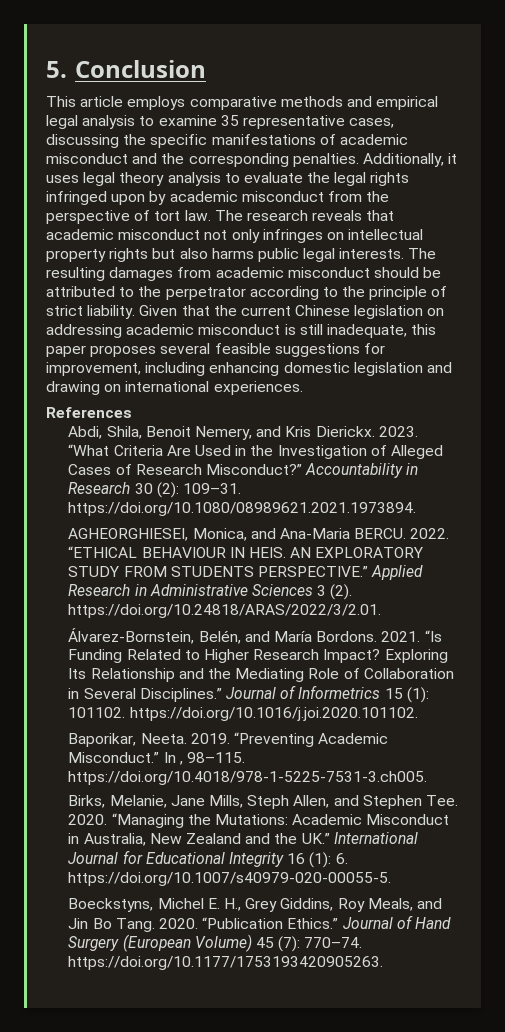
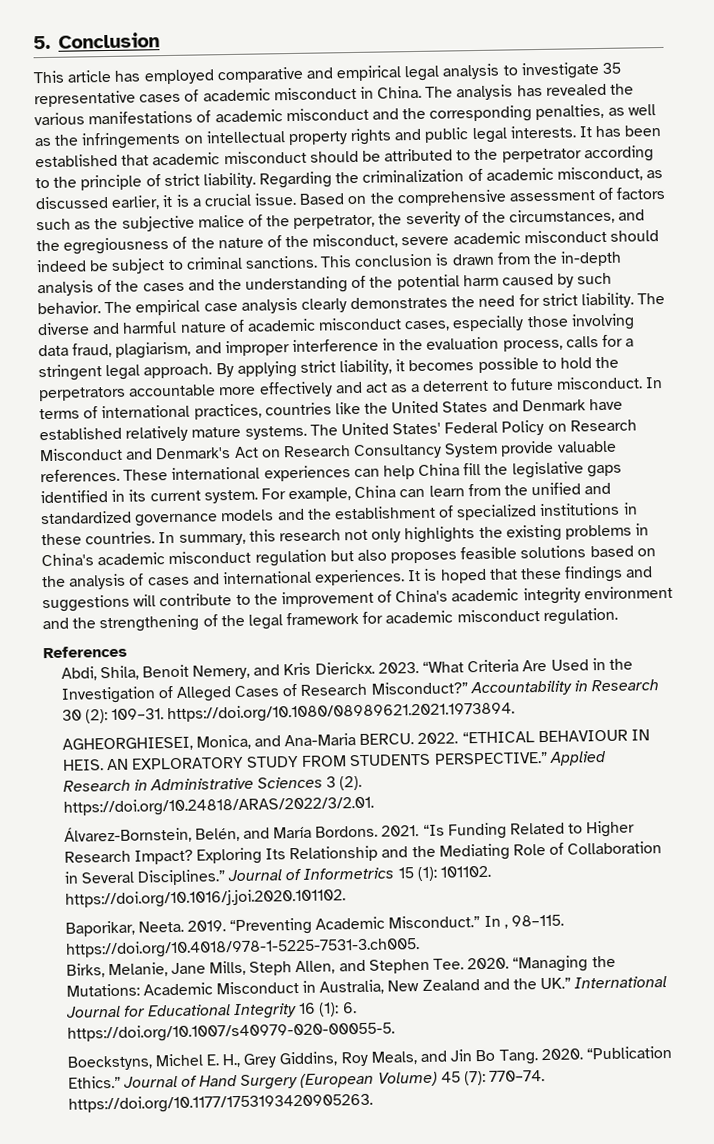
- This article employs comparative methods and empirical legal analysis to examine 35 representative cases, discussing the specific manifestations of academic misconduct and the corresponding penalties. Additionally, it uses legal theory analysis to evaluate the legal rights infringed upon by academic misconduct from the perspective of tort law. The research reveals that academic misconduct not only infringes on intellectual property rights but also harms public legal interests. The resulting damages from academic misconduct should be attributed to the perpetrator according to the principle of strict liability.
+ This article has employed comparative and empirical legal analysis to investigate 35 representative cases of academic misconduct in China. The analysis has revealed the various manifestations of academic misconduct and the corresponding penalties, as well as the infringements on intellectual property rights and public legal interests. It has been established that academic misconduct should be attributed to the perpetrator according to the principle of strict liability.
- Given that the current Chinese legislation on addressing academic misconduct is still inadequate, this paper proposes several feasible suggestions for improvement, including enhancing domestic legislation and drawing on international experiences.
+ Regarding the criminalization of academic misconduct, as discussed earlier, it is a crucial issue. Based on the comprehensive assessment of factors such as the subjective malice of the perpetrator, the severity of the circumstances, and the egregiousness of the nature of the misconduct, severe academic misconduct should indeed be subject to criminal sanctions. This conclusion is drawn from the in-depth analysis of the cases and the understanding of the potential harm caused by such behavior. The empirical case analysis clearly demonstrates the need for strict liability. The diverse and harmful nature of academic misconduct cases, especially those involving data fraud, plagiarism, and improper interference in the evaluation process, calls for a stringent legal approach. By applying strict liability, it becomes possible to hold the perpetrators accountable more effectively and act as a deterrent to future misconduct. In terms of international practices, countries like the United States and Denmark have established relatively mature systems. The United States' Federal Policy on Research Misconduct and Denmark's Act on Research Consultancy System provide valuable references. These international experiences can help China fill the legislative gaps identified in its current system. For example, China can learn from the unified and standardized governance models and the establishment of specialized institutions in these countries. In summary, this research not only highlights the existing problems in China's academic misconduct regulation but also proposes feasible solutions based on the analysis of cases and international experiences. It is hoped that these findings and suggestions will contribute to the improvement of China's academic integrity environment and the strengthening of the legal framework for academic misconduct regulation.

